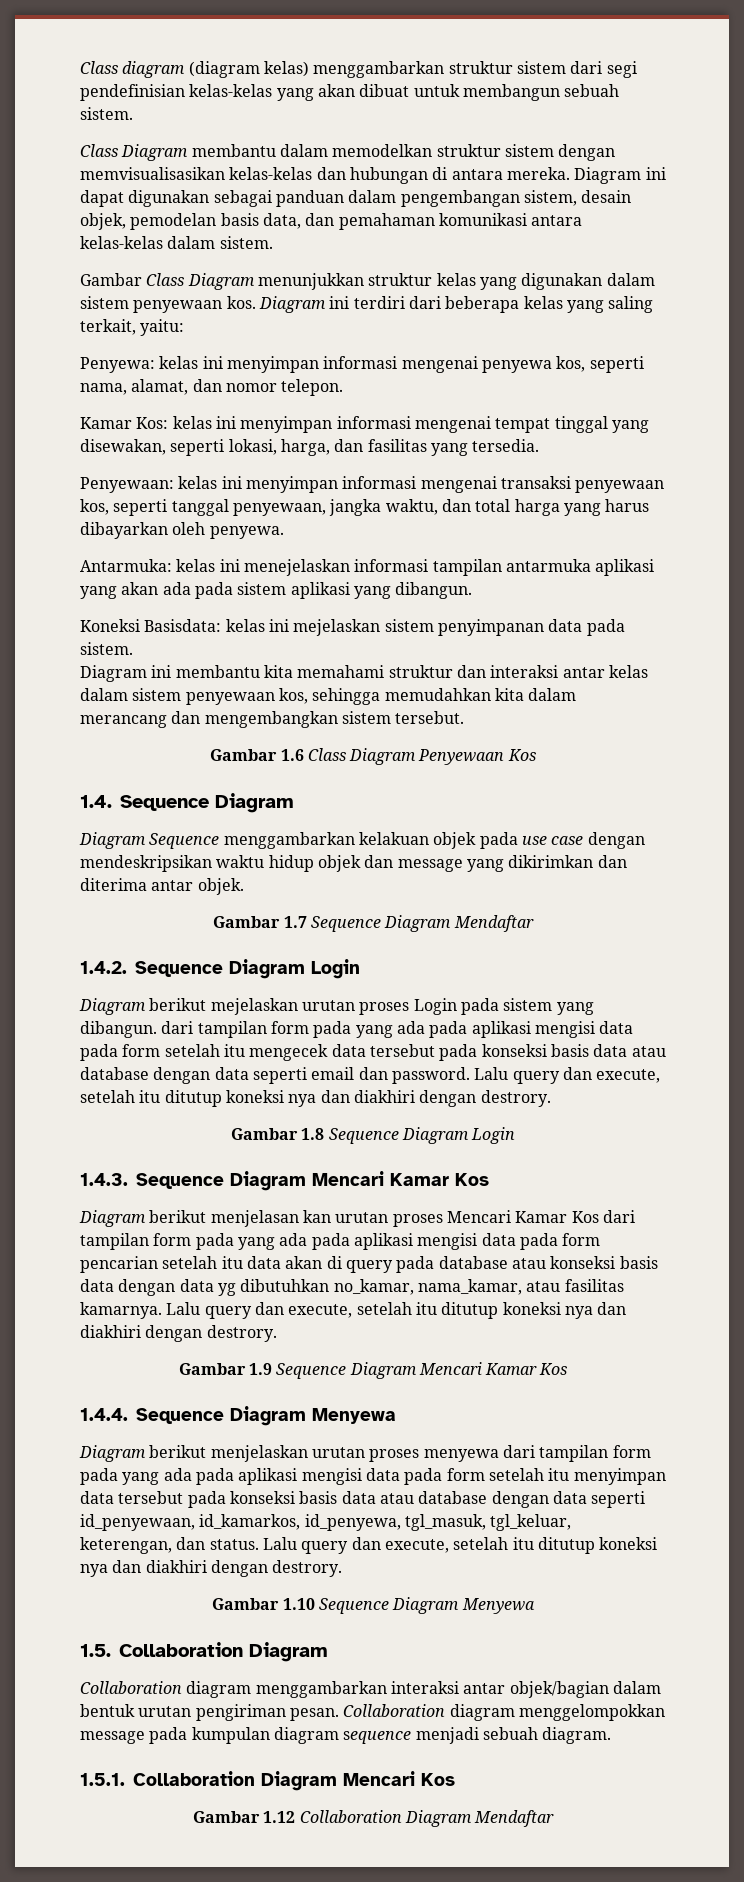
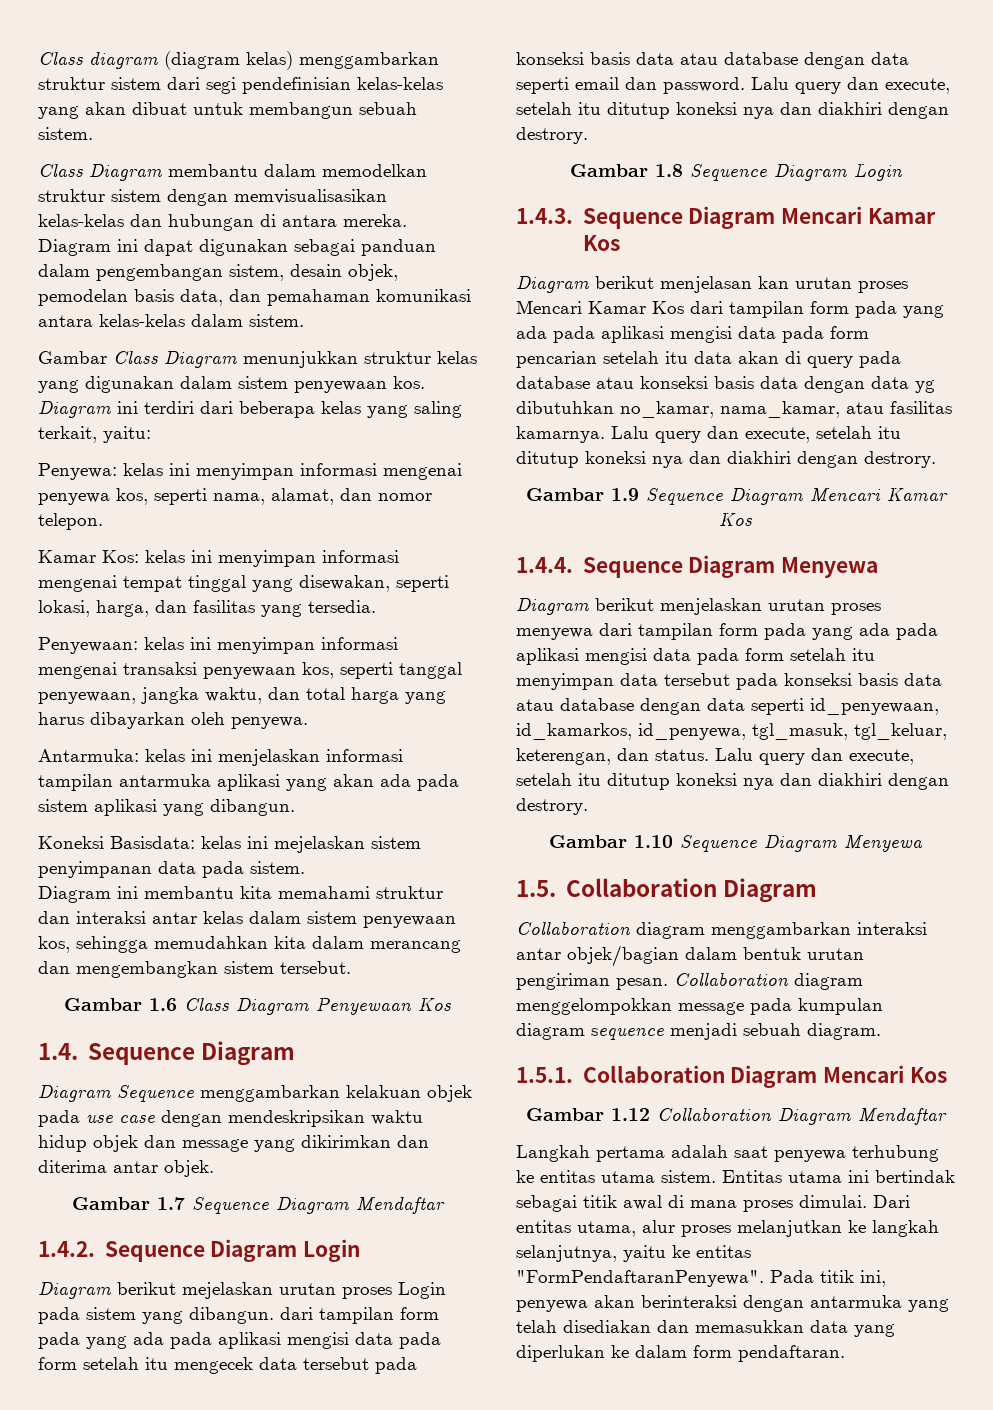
- Antarmuka: kelas ini menejelaskan informasi tampilan antarmuka aplikasi yang akan ada pada sistem aplikasi yang dibangun.
+ Antarmuka: kelas ini menjelaskan informasi tampilan antarmuka aplikasi yang akan ada pada sistem aplikasi yang dibangun.
+ Langkah pertama adalah saat penyewa terhubung ke entitas utama sistem. Entitas utama ini bertindak sebagai titik awal di mana proses dimulai. Dari entitas utama, alur proses melanjutkan ke langkah selanjutnya, yaitu ke entitas "FormPendaftaranPenyewa". Pada titik ini, penyewa akan berinteraksi dengan antarmuka yang telah disediakan dan memasukkan data yang diperlukan ke dalam form pendaftaran.

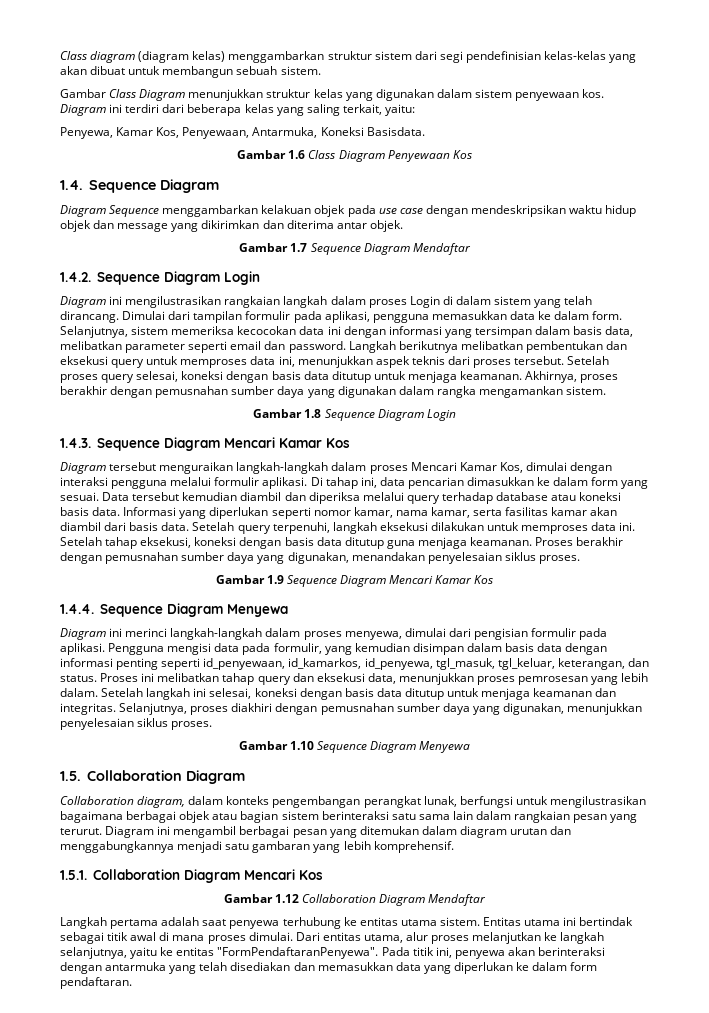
- Class Diagram membantu dalam memodelkan struktur sistem dengan memvisualisasikan kelas-kelas dan hubungan di antara mereka. Diagram ini dapat digunakan sebagai panduan dalam pengembangan sistem, desain objek, pemodelan basis data, dan pemahaman komunikasi antara kelas-kelas dalam sistem.
- Penyewa: kelas ini menyimpan informasi mengenai penyewa kos, seperti nama, alamat, dan nomor telepon.
- Kamar Kos: kelas ini menyimpan informasi mengenai tempat tinggal yang disewakan, seperti lokasi, harga, dan fasilitas yang tersedia.
- Penyewaan: kelas ini menyimpan informasi mengenai transaksi penyewaan kos, seperti tanggal penyewaan, jangka waktu, dan total harga yang harus dibayarkan oleh penyewa.
- Antarmuka: kelas ini menjelaskan informasi tampilan antarmuka aplikasi yang akan ada pada sistem aplikasi yang dibangun.
- Koneksi Basisdata: kelas ini mejelaskan sistem penyimpanan data pada sistem.
- Diagram ini membantu kita memahami struktur dan interaksi antar kelas dalam sistem penyewaan kos, sehingga memudahkan kita dalam merancang dan mengembangkan sistem tersebut.
+ Penyewa, Kamar Kos, Penyewaan, Antarmuka, Koneksi Basisdata.
- Diagram berikut mejelaskan urutan proses Login pada sistem yang dibangun. dari tampilan form pada yang ada pada aplikasi mengisi data pada form setelah itu mengecek data tersebut pada konseksi basis data atau database dengan data seperti email dan password. Lalu query dan execute, setelah itu ditutup koneksi nya dan diakhiri dengan destrory.
+ Diagram ini mengilustrasikan rangkaian langkah dalam proses Login di dalam sistem yang telah dirancang. Dimulai dari tampilan formulir pada aplikasi, pengguna memasukkan data ke dalam form. Selanjutnya, sistem memeriksa kecocokan data ini dengan informasi yang tersimpan dalam basis data, melibatkan parameter seperti email dan password. Langkah berikutnya melibatkan pembentukan dan eksekusi query untuk memproses data ini, menunjukkan aspek teknis dari proses tersebut. Setelah proses query selesai, koneksi dengan basis data ditutup untuk menjaga keamanan. Akhirnya, proses berakhir dengan pemusnahan sumber daya yang digunakan dalam rangka mengamankan sistem.
- Diagram berikut menjelasan kan urutan proses Mencari Kamar Kos dari tampilan form pada yang ada pada aplikasi mengisi data pada form pencarian setelah itu data akan di query pada database atau konseksi basis data dengan data yg dibutuhkan no_kamar, nama_kamar, atau fasilitas kamarnya. Lalu query dan execute, setelah itu ditutup koneksi nya dan diakhiri dengan destrory.
+ Diagram tersebut menguraikan langkah-langkah dalam proses Mencari Kamar Kos, dimulai dengan interaksi pengguna melalui formulir aplikasi. Di tahap ini, data pencarian dimasukkan ke dalam form yang sesuai. Data tersebut kemudian diambil dan diperiksa melalui query terhadap database atau koneksi basis data. Informasi yang diperlukan seperti nomor kamar, nama kamar, serta fasilitas kamar akan diambil dari basis data. Setelah query terpenuhi, langkah eksekusi dilakukan untuk memproses data ini. Setelah tahap eksekusi, koneksi dengan basis data ditutup guna menjaga keamanan. Proses berakhir dengan pemusnahan sumber daya yang digunakan, menandakan penyelesaian siklus proses.
- Diagram berikut menjelaskan urutan proses menyewa dari tampilan form pada yang ada pada aplikasi mengisi data pada form setelah itu menyimpan data tersebut pada konseksi basis data atau database dengan data seperti id_penyewaan, id_kamarkos, id_penyewa, tgl_masuk, tgl_keluar, keterengan, dan status. Lalu query dan execute, setelah itu ditutup koneksi nya dan diakhiri dengan destrory.
+ Diagram ini merinci langkah-langkah dalam proses menyewa, dimulai dari pengisian formulir pada aplikasi. Pengguna mengisi data pada formulir, yang kemudian disimpan dalam basis data dengan informasi penting seperti id_penyewaan, id_kamarkos, id_penyewa, tgl_masuk, tgl_keluar, keterangan, dan status. Proses ini melibatkan tahap query dan eksekusi data, menunjukkan proses pemrosesan yang lebih dalam. Setelah langkah ini selesai, koneksi dengan basis data ditutup untuk menjaga keamanan dan integritas. Selanjutnya, proses diakhiri dengan pemusnahan sumber daya yang digunakan, menunjukkan penyelesaian siklus proses.
- Collaboration diagram menggambarkan interaksi antar objek/bagian dalam bentuk urutan pengiriman pesan. Collaboration diagram menggelompokkan message pada kumpulan diagram sequence menjadi sebuah diagram.
+ Collaboration diagram, dalam konteks pengembangan perangkat lunak, berfungsi untuk mengilustrasikan bagaimana berbagai objek atau bagian sistem berinteraksi satu sama lain dalam rangkaian pesan yang terurut. Diagram ini mengambil berbagai pesan yang ditemukan dalam diagram urutan dan menggabungkannya menjadi satu gambaran yang lebih komprehensif.

